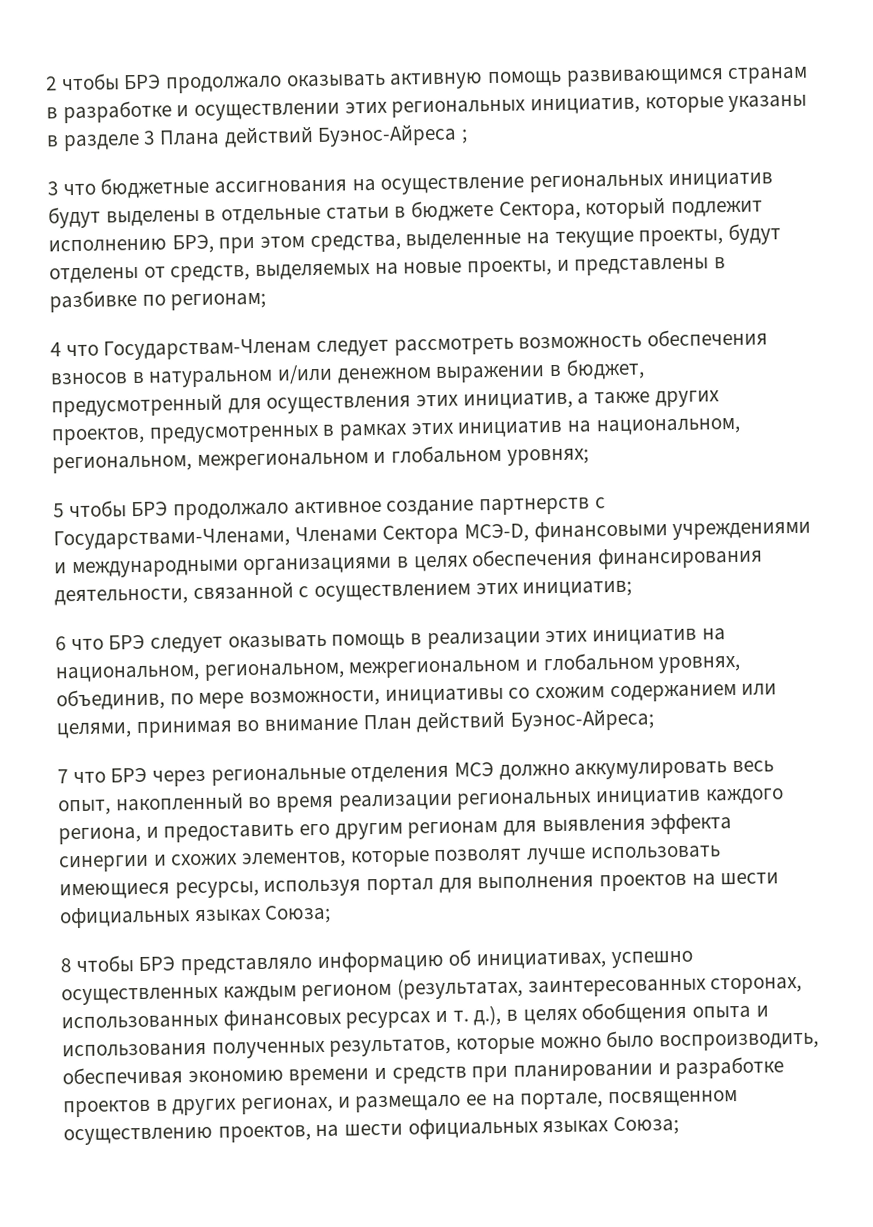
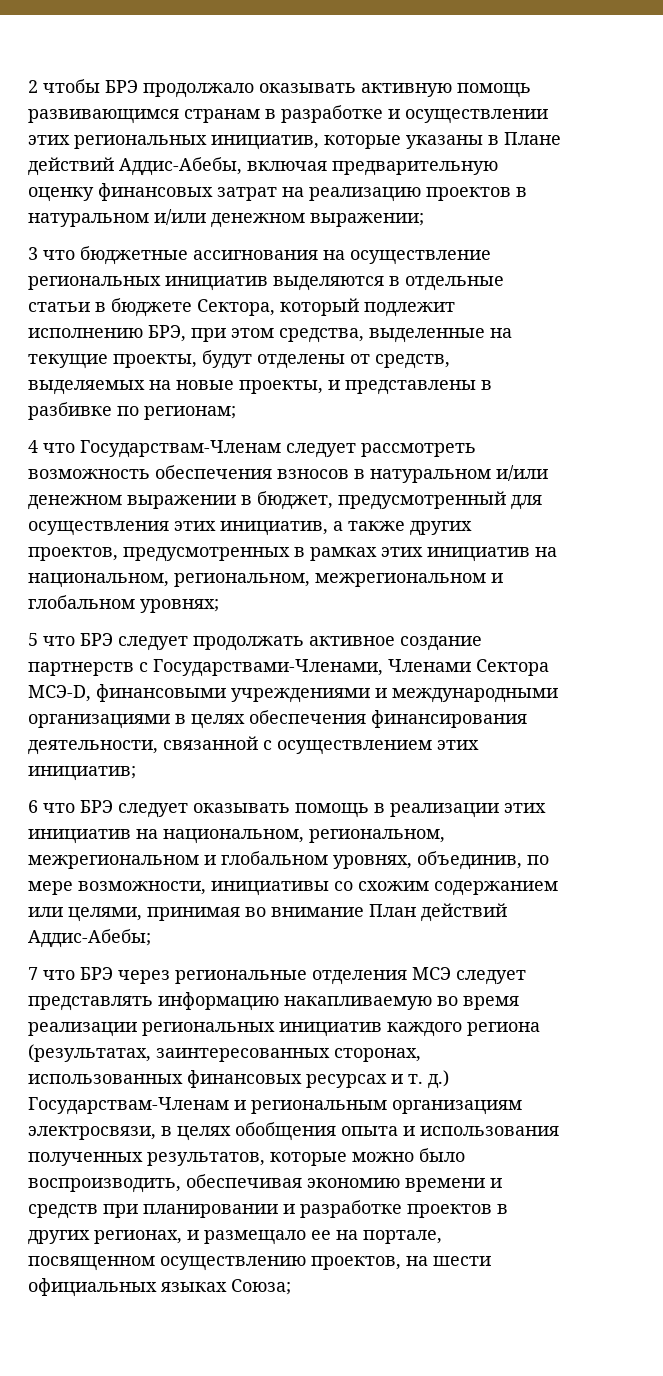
- 2 чтобы БРЭ продолжало оказывать активную помощь развивающимся странам в разработке и осуществлении этих региональных инициатив, которые указаны в разделе 3 Плана действий Буэнос-Айреса ;
+ 2 чтобы БРЭ продолжало оказывать активную помощь развивающимся странам в разработке и осуществлении этих региональных инициатив, которые указаны в Плане действий Аддис-Абебы, включая предварительную оценку финансовых затрат на реализацию проектов в натуральном и/или денежном выражении;
- 3 что бюджетные ассигнования на осуществление региональных инициатив будут выделены в отдельные статьи в бюджете Сектора, который подлежит исполнению БРЭ, при этом средства, выделенные на текущие проекты, будут отделены от средств, выделяемых на новые проекты, и представлены в разбивке по регионам;
+ 3 что бюджетные ассигнования на осуществление региональных инициатив выделяются в отдельные статьи в бюджете Сектора, который подлежит исполнению БРЭ, при этом средства, выделенные на текущие проекты, будут отделены от средств, выделяемых на новые проекты, и представлены в разбивке по регионам;
- 5 чтобы БРЭ продолжало активное создание партнерств с Государствами-Членами, Членами Сектора МСЭ-D, финансовыми учреждениями и международными организациями в целях обеспечения финансирования деятельности, связанной с осуществлением этих инициатив;
+ 5 что БРЭ следует продолжать активное создание партнерств с Государствами-Членами, Членами Сектора МСЭ-D, финансовыми учреждениями и международными организациями в целях обеспечения финансирования деятельности, связанной с осуществлением этих инициатив;
- 6 что БРЭ следует оказывать помощь в реализации этих инициатив на национальном, региональном, межрегиональном и глобальном уровнях, объединив, по мере возможности, инициативы со схожим содержанием или целями, принимая во внимание План действий Буэнос-Айреса;
+ 6 что БРЭ следует оказывать помощь в реализации этих инициатив на национальном, региональном, межрегиональном и глобальном уровнях, объединив, по мере возможности, инициативы со схожим содержанием или целями, принимая во внимание План действий Аддис-Абебы;
- 7 что БРЭ через региональные отделения МСЭ должно аккумулировать весь опыт, накопленный во время реализации региональных инициатив каждого региона, и предоставить его другим регионам для выявления эффекта синергии и схожих элементов, которые позволят лучше использовать имеющиеся ресурсы, используя портал для выполнения проектов на шести официальных языках Союза;
- 8 чтобы БРЭ представляло информацию об инициативах, успешно осуществленных каждым регионом (результатах, заинтересованных сторонах, использованных финансовых ресурсах и т. д.), в целях обобщения опыта и использования полученных результатов, которые можно было воспроизводить, обеспечивая экономию времени и средств при планировании и разработке проектов в других регионах, и размещало ее на портале, посвященном осуществлению проектов, на шести официальных языках Союза;
+ 7 что БРЭ через региональные отделения МСЭ следует представлять информацию накапливаемую во время реализации региональных инициатив каждого региона (результатах, заинтересованных сторонах, использованных финансовых ресурсах и т. д.) Государствам-Членам и региональным организациям электросвязи, в целях обобщения опыта и использования полученных результатов, которые можно было воспроизводить, обеспечивая экономию времени и средств при планировании и разработке проектов в других регионах, и размещало ее на портале, посвященном осуществлению проектов, на шести официальных языках Союза;

